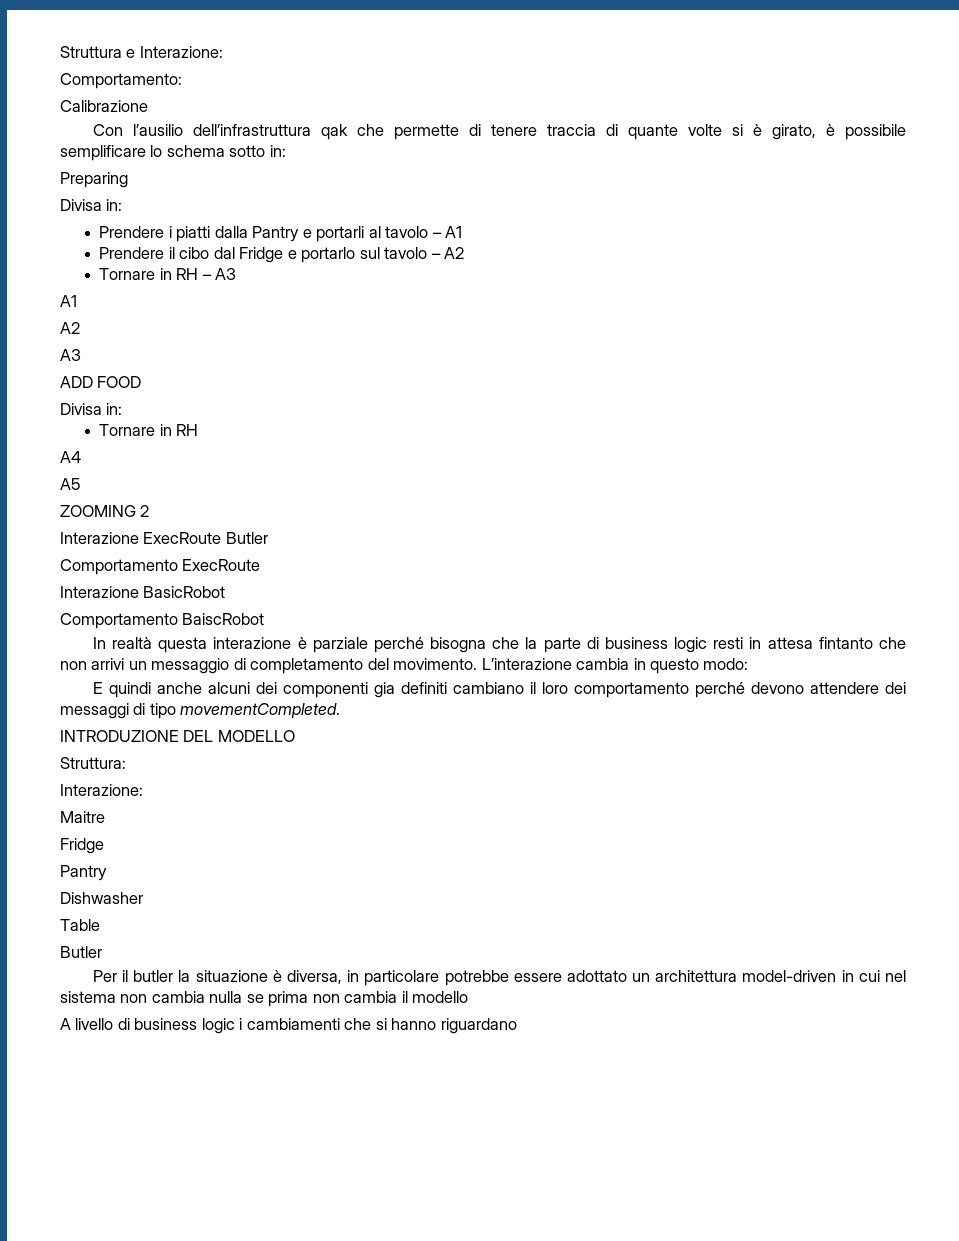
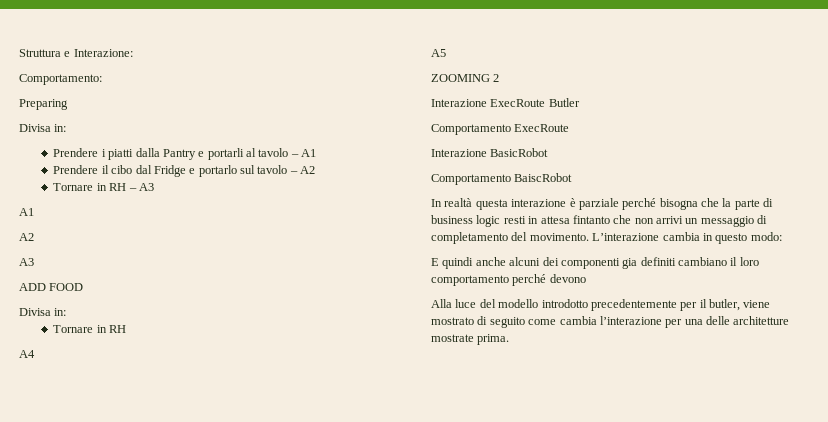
- Calibrazione
- Con l’ausilio dell’infrastruttura qak che permette di tenere traccia di quante volte si è girato, è possibile semplificare lo schema sotto in:
- E quindi anche alcuni dei componenti gia definiti cambiano il loro comportamento perché devono attendere dei messaggi di tipo movementCompleted.
- INTRODUZIONE DEL MODELLO
- Struttura:
- Interazione:
- Maitre
- Fridge
- Pantry
- Dishwasher
- Table
- Butler
- Per il butler la situazione è diversa, in particolare potrebbe essere adottato un architettura model-driven in cui nel sistema non cambia nulla se prima non cambia il modello
- A livello di business logic i cambiamenti che si hanno riguardano
+ E quindi anche alcuni dei componenti gia definiti cambiano il loro comportamento perché devono
+ Alla luce del modello introdotto precedentemente per il butler, viene mostrato di seguito come cambia l’interazione per una delle architetture mostrate prima.

